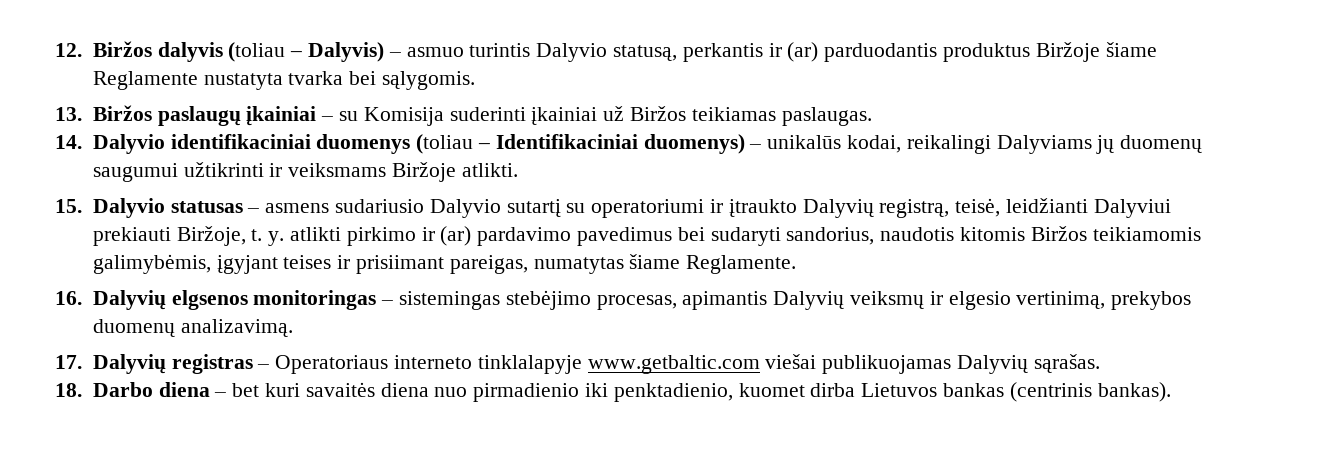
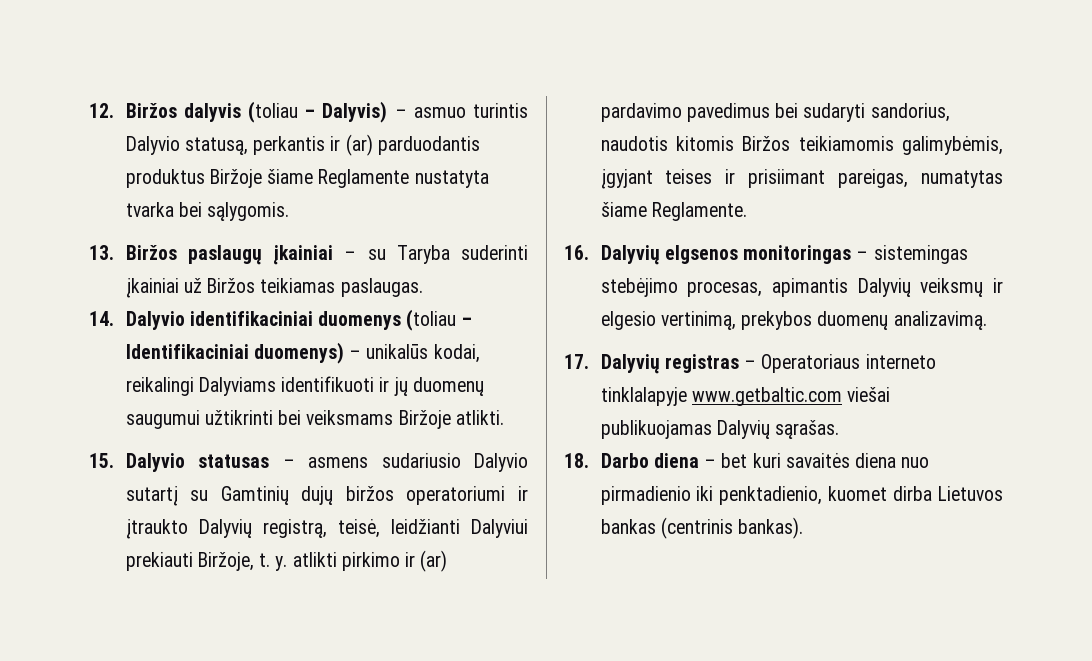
- 13. Biržos paslaugų įkainiai – su Komisija suderinti įkainiai už Biržos teikiamas paslaugas.
+ 13. Biržos paslaugų įkainiai – su Taryba suderinti įkainiai už Biržos teikiamas paslaugas.
- 14. Dalyvio identifikaciniai duomenys (toliau – Identifikaciniai duomenys) – unikalūs kodai, reikalingi Dalyviams jų duomenų saugumui užtikrinti ir veiksmams Biržoje atlikti.
+ 14. Dalyvio identifikaciniai duomenys (toliau – Identifikaciniai duomenys) – unikalūs kodai, reikalingi Dalyviams identifikuoti ir jų duomenų saugumui užtikrinti bei veiksmams Biržoje atlikti.
- 15. Dalyvio statusas – asmens sudariusio Dalyvio sutartį su operatoriumi ir įtraukto Dalyvių registrą, teisė, leidžianti Dalyviui prekiauti Biržoje, t. y. atlikti pirkimo ir (ar) pardavimo pavedimus bei sudaryti sandorius, naudotis kitomis Biržos teikiamomis galimybėmis, įgyjant teises ir prisiimant pareigas, numatytas šiame Reglamente.
+ 15. Dalyvio statusas – asmens sudariusio Dalyvio sutartį su Gamtinių dujų biržos operatoriumi ir įtraukto Dalyvių registrą, teisė, leidžianti Dalyviui prekiauti Biržoje, t. y. atlikti pirkimo ir (ar) pardavimo pavedimus bei sudaryti sandorius, naudotis kitomis Biržos teikiamomis galimybėmis, įgyjant teises ir prisiimant pareigas, numatytas šiame Reglamente.

